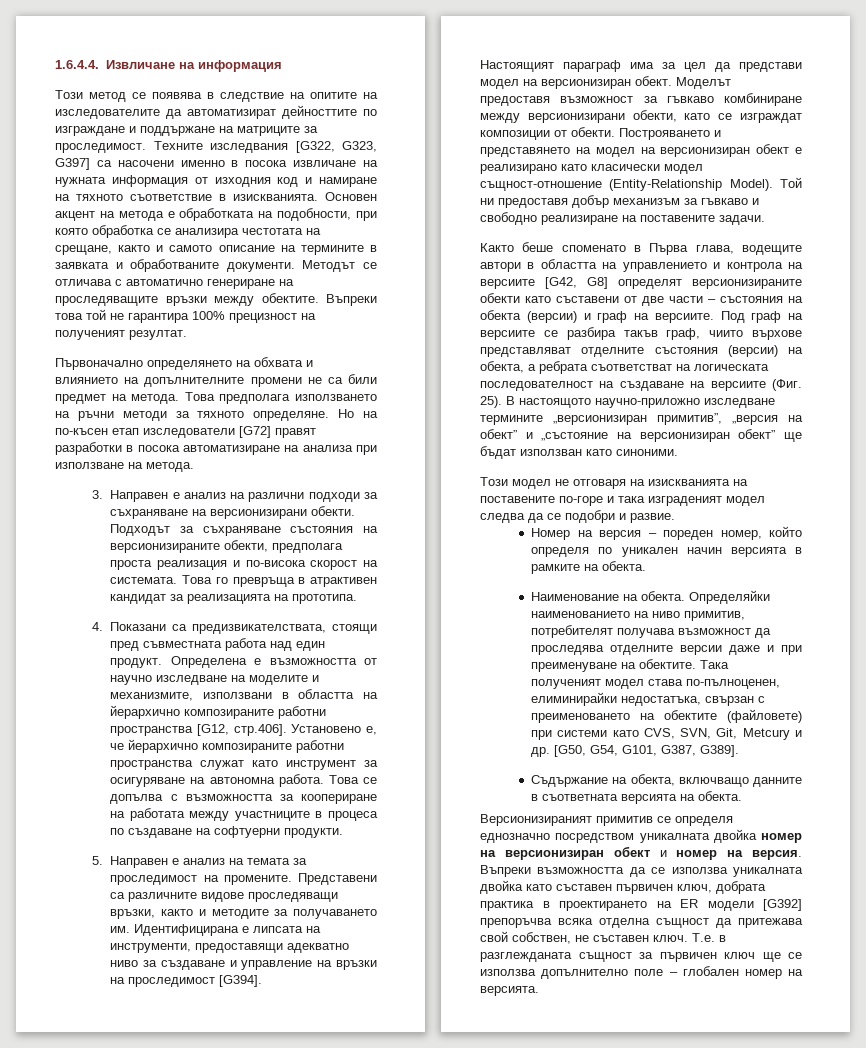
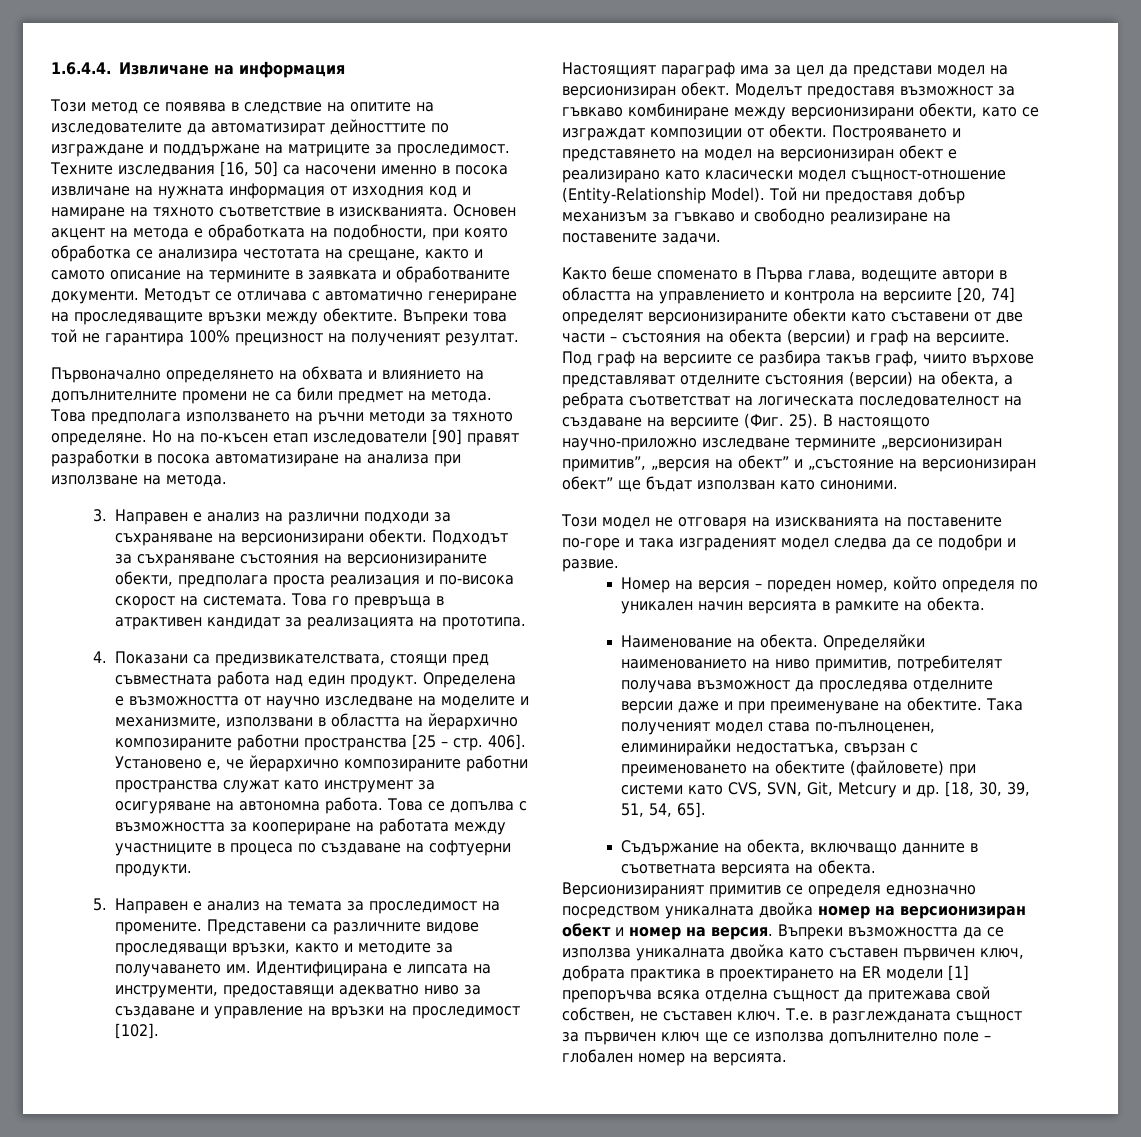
- Техните изследвания [G322, G323, G397] са насочени именно в посока извличане на нужната информация от изходния код и намиране на тяхното съответствие в изискванията.
+ Техните изследвания [16, 50] са насочени именно в посока извличане на нужната информация от изходния код и намиране на тяхното съответствие в изискванията.
- Но на по-късен етап изследователи [G72] правят разработки в посока автоматизиране на анализа при използване на метода.
+ Но на по-късен етап изследователи [90] правят разработки в посока автоматизиране на анализа при използване на метода.
- Определена е възможността от научно изследване на моделите и механизмите, използвани в областта на йерархично композираните работни пространства [G12, стр.406]. Установено е, че йерархично композираните работни пространства служат като инструмент за осигуряване на автономна работа.
+ Определена е възможността от научно изследване на моделите и механизмите, използвани в областта на йерархично композираните работни пространства [25 – стр. 406]. Установено е, че йерархично композираните работни пространства служат като инструмент за осигуряване на автономна работа.
- Представени са различните видове проследяващи връзки, както и методите за получаването им. Идентифицирана е липсата на инструменти, предоставящи адекватно ниво за създаване и управление на връзки на проследимост [G394].
+ Представени са различните видове проследяващи връзки, както и методите за получаването им. Идентифицирана е липсата на инструменти, предоставящи адекватно ниво за създаване и управление на връзки на проследимост [102].
- Както беше споменато в Първа глава, водещите автори в областта на управлението и контрола на версиите [G42, G8] определят версионизираните обекти като съставени от две части – състояния на обекта (версии) и граф на версиите.
+ Както беше споменато в Първа глава, водещите автори в областта на управлението и контрола на версиите [20, 74] определят версионизираните обекти като съставени от две части – състояния на обекта (версии) и граф на версиите.
- Така полученият модел става по-пълноценен, елиминирайки недостатъка, свързан с преименоването на обектите (файловете) при системи като CVS, SVN, Git, Metcury и др. [G50, G54, G101, G387, G389].
+ Така полученият модел става по-пълноценен, елиминирайки недостатъка, свързан с преименоването на обектите (файловете) при системи като CVS, SVN, Git, Metcury и др. [18, 30, 39, 51, 54, 65].
- Въпреки възможността да се използва уникалната двойка като съставен първичен ключ, добрата практика в проектирането на ER модели [G392] препоръчва всяка отделна същност да притежава свой собствен, не съставен ключ.
+ Въпреки възможността да се използва уникалната двойка като съставен първичен ключ, добрата практика в проектирането на ER модели [1] препоръчва всяка отделна същност да притежава свой собствен, не съставен ключ.

